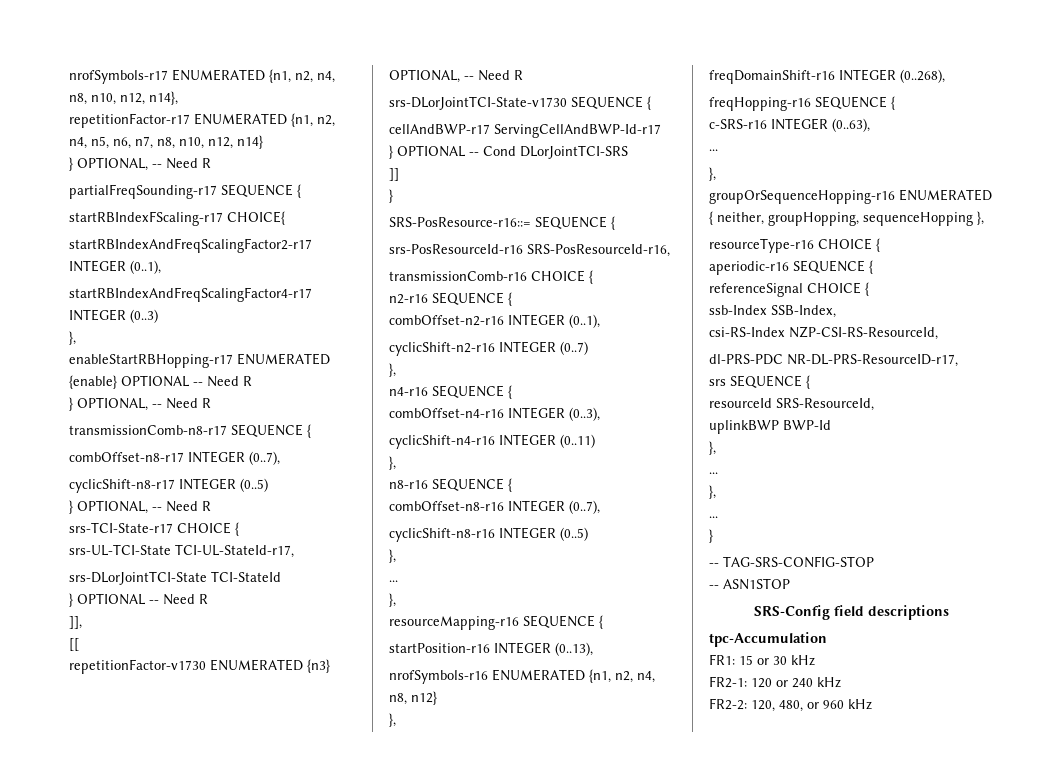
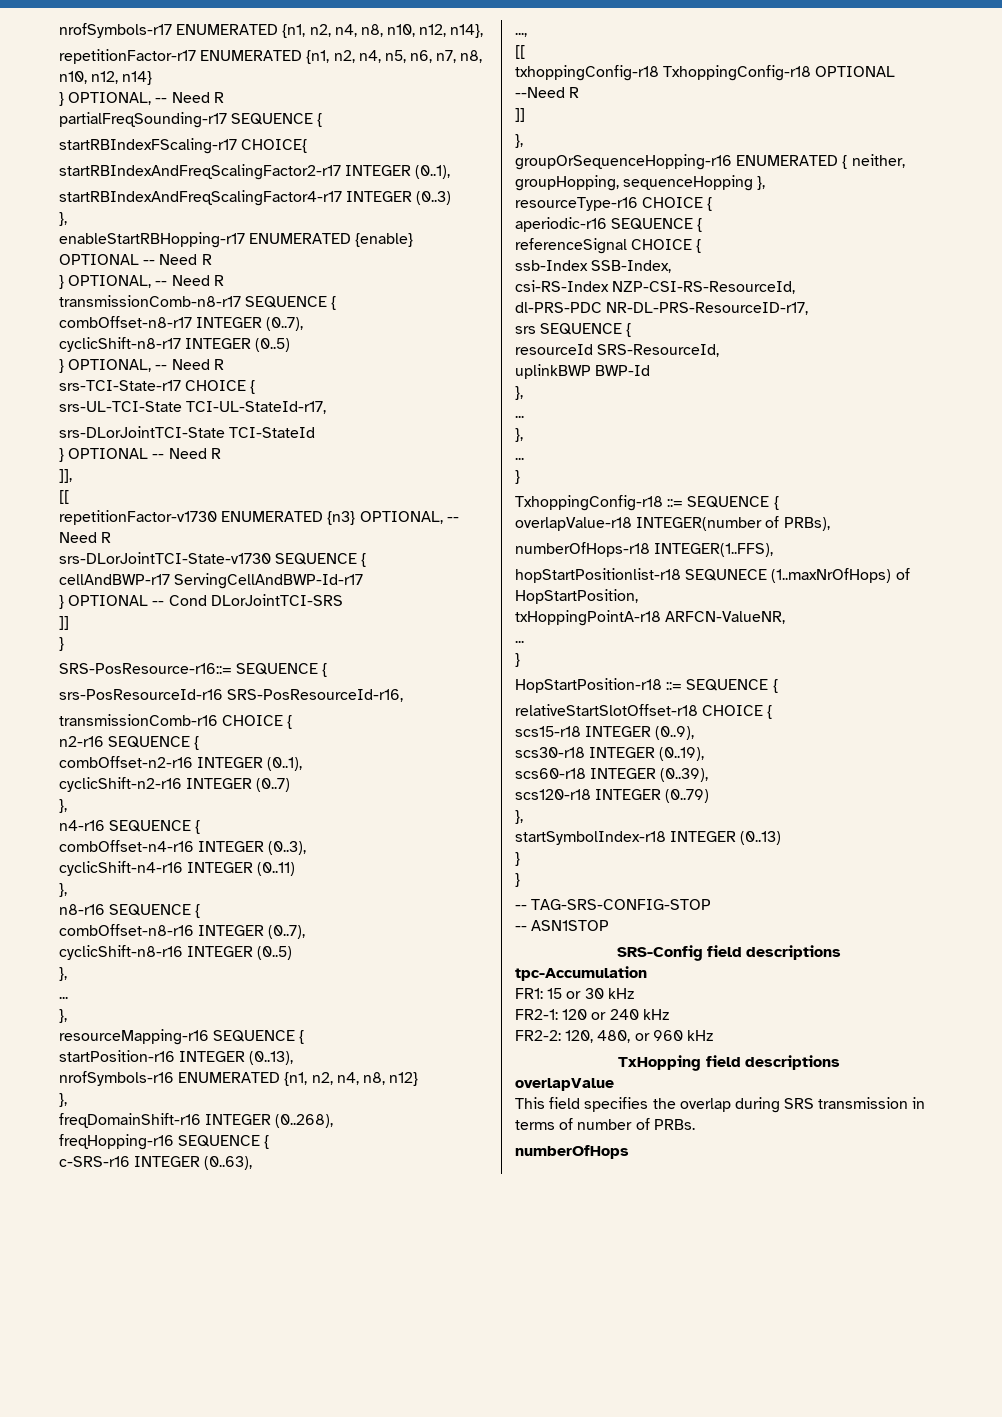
  c-SRS-r16 INTEGER (0..63),
- ...
+ ...,
+ [[
+ txhoppingConfig-r18 TxhoppingConfig-r18 OPTIONAL --Need R
+ ]]
+ TxhoppingConfig-r18 ::= SEQUENCE {
+ overlapValue-r18 INTEGER(number of PRBs),
+ numberOfHops-r18 INTEGER(1..FFS),
+ hopStartPositionlist-r18 SEQUNECE (1..maxNrOfHops) of HopStartPosition,
+ txHoppingPointA-r18 ARFCN-ValueNR,
+ ...
+ }
+ HopStartPosition-r18 ::= SEQUENCE {
+ relativeStartSlotOffset-r18 CHOICE {
+ scs15-r18 INTEGER (0..9),
+ scs30-r18 INTEGER (0..19),
+ scs60-r18 INTEGER (0..39),
+ scs120-r18 INTEGER (0..79)
+ },
+ startSymbolIndex-r18 INTEGER (0..13)
+ }
+ }
+ TxHopping field descriptions
+ overlapValue
+ This field specifies the overlap during SRS transmission in terms of number of PRBs.
+ numberOfHops

